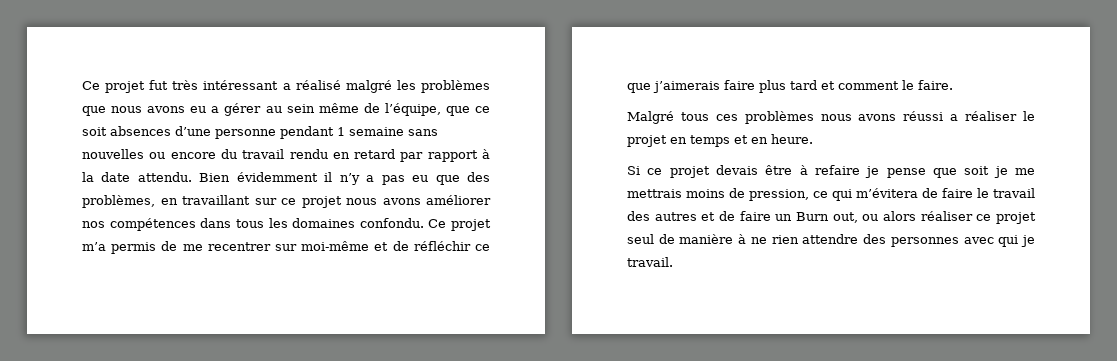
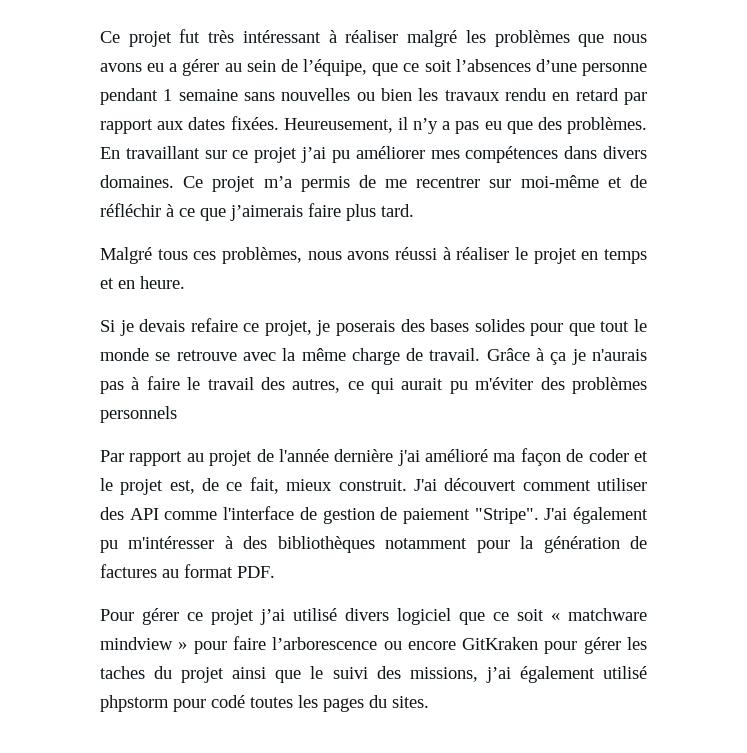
- Ce projet fut très intéressant a réalisé malgré les problèmes que nous avons eu a gérer au sein même de l’équipe, que ce soit absences d’une personne pendant 1 semaine sans nouvelles ou encore du travail rendu en retard par rapport à la date attendu. Bien évidemment il n’y a pas eu que des problèmes, en travaillant sur ce projet nous avons améliorer nos compétences dans tous les domaines confondu.
+ Ce projet fut très intéressant à réaliser malgré les problèmes que nous avons eu a gérer au sein de l’équipe, que ce soit l’absences d’une personne pendant 1 semaine sans nouvelles ou bien les travaux rendu en retard par rapport aux dates fixées. Heureusement, il n’y a pas eu que des problèmes. En travaillant sur ce projet j’ai pu améliorer mes compétences dans divers domaines.
- Ce projet m’a permis de me recentrer sur moi-même et de réfléchir ce que j’aimerais faire plus tard et comment le faire.
+ Ce projet m’a permis de me recentrer sur moi-même et de réfléchir à ce que j’aimerais faire plus tard.
- Malgré tous ces problèmes nous avons réussi a réaliser le projet en temps et en heure.
+ Malgré tous ces problèmes, nous avons réussi à réaliser le projet en temps et en heure.
- Si ce projet devais être à refaire je pense que soit je me mettrais moins de pression, ce qui m’évitera de faire le travail des autres et de faire un Burn out, ou alors réaliser ce projet seul de manière à ne rien attendre des personnes avec qui je travail.
+ Si je devais refaire ce projet, je poserais des bases solides pour que tout le monde se retrouve avec la même charge de travail. Grâce à ça je n'aurais pas à faire le travail des autres, ce qui aurait pu m'éviter des problèmes personnels
+ Par rapport au projet de l'année dernière j'ai amélioré ma façon de coder et le projet est, de ce fait, mieux construit. J'ai découvert comment utiliser des API comme l'interface de gestion de paiement "Stripe". J'ai également pu m'intéresser à des bibliothèques notamment pour la génération de factures au format PDF.
+ Pour gérer ce projet j’ai utilisé divers logiciel que ce soit « matchware mindview » pour faire l’arborescence ou encore GitKraken pour gérer les taches du projet ainsi que le suivi des missions, j’ai également utilisé phpstorm pour codé toutes les pages du sites.

